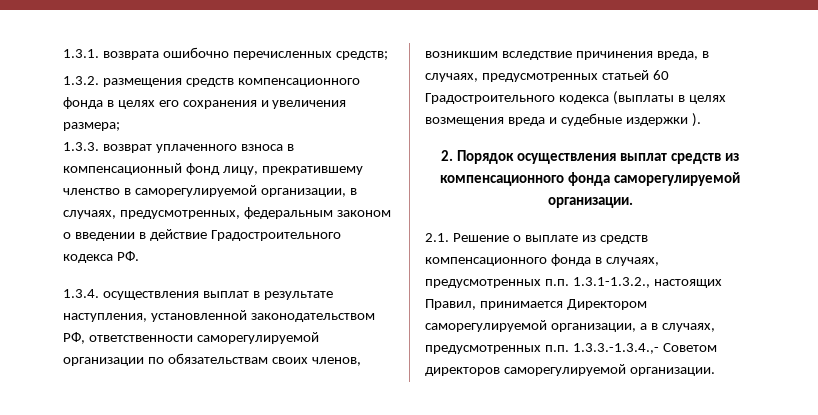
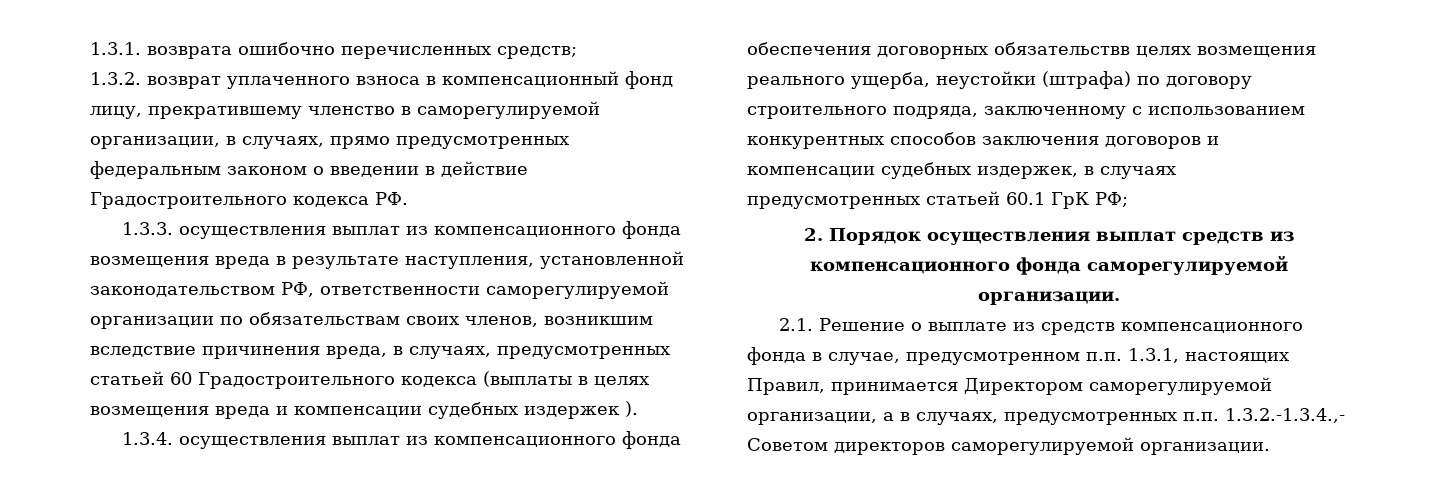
- 1.3.2. размещения средств компенсационного фонда в целях его сохранения и увеличения размера;
- 1.3.3. возврат уплаченного взноса в компенсационный фонд лицу, прекратившему членство в саморегулируемой организации, в случаях, предусмотренных, федеральным законом о введении в действие Градостроительного кодекса РФ.
+ 1.3.2. возврат уплаченного взноса в компенсационный фонд лицу, прекратившему членство в саморегулируемой организации, в случаях, прямо предусмотренных федеральным законом о введении в действие Градостроительного кодекса РФ.
- 1.3.4. осуществления выплат в результате наступления, установленной законодательством РФ, ответственности саморегулируемой организации по обязательствам своих членов, возникшим вследствие причинения вреда, в случаях, предусмотренных статьей 60 Градостроительного кодекса (выплаты в целях возмещения вреда и судебные издержки ).
+ 1.3.3. осуществления выплат из компенсационного фонда возмещения вреда в результате наступления, установленной законодательством РФ, ответственности саморегулируемой организации по обязательствам своих членов, возникшим вследствие причинения вреда, в случаях, предусмотренных статьей 60 Градостроительного кодекса (выплаты в целях возмещения вреда и компенсации судебных издержек ).
+ 1.3.4. осуществления выплат из компенсационного фонда обеспечения договорных обязательствв целях возмещения реального ущерба, неустойки (штрафа) по договору строительного подряда, заключенному с использованием конкурентных способов заключения договоров и компенсации судебных издержек, в случаях предусмотренных статьей 60.1 ГрК РФ;
- 2.1. Решение о выплате из средств компенсационного фонда в случаях, предусмотренных п.п. 1.3.1-1.3.2., настоящих Правил, принимается Директором саморегулируемой организации, а в случаях, предусмотренных п.п. 1.3.3.-1.3.4.,- Советом директоров саморегулируемой организации.
+ 2.1. Решение о выплате из средств компенсационного фонда в случае, предусмотренном п.п. 1.3.1, настоящих Правил, принимается Директором саморегулируемой организации, а в случаях, предусмотренных п.п. 1.3.2.-1.3.4.,- Советом директоров саморегулируемой организации.

